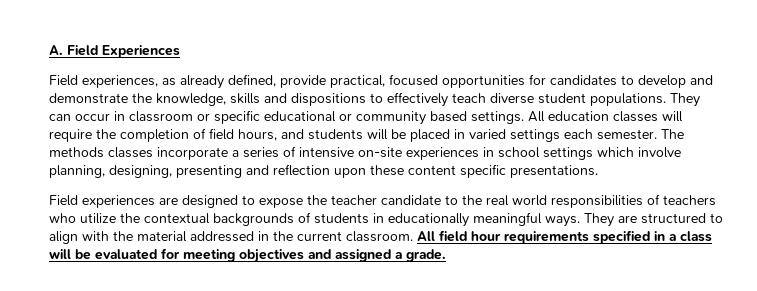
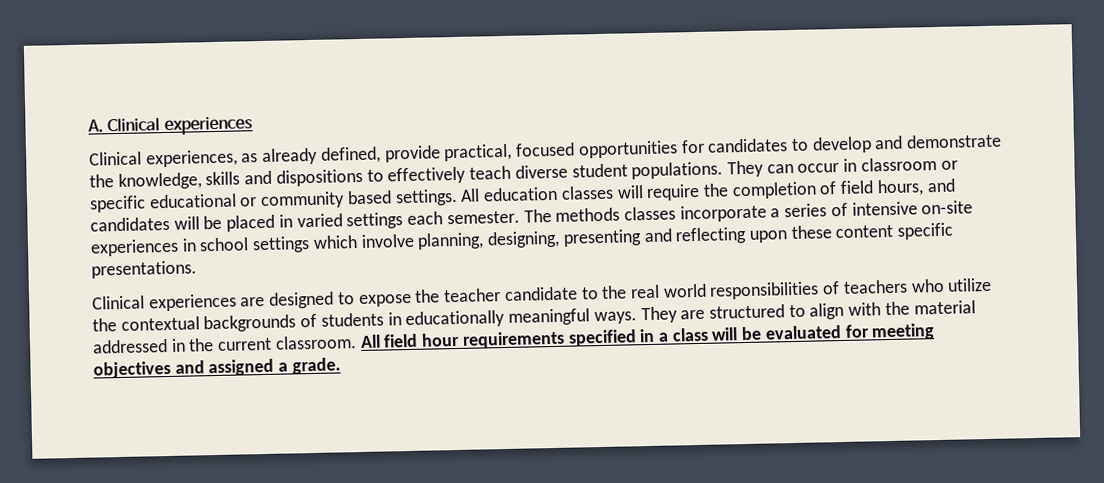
- A. Field Experiences
- Field experiences, as already defined, provide practical, focused opportunities for candidates to develop and demonstrate the knowledge, skills and dispositions to effectively teach diverse student populations.
+ A. Clinical experiences
+ Clinical experiences, as already defined, provide practical, focused opportunities for candidates to develop and demonstrate the knowledge, skills and dispositions to effectively teach diverse student populations.
- All education classes will require the completion of field hours, and students will be placed in varied settings each semester.
+ All education classes will require the completion of field hours, and candidates will be placed in varied settings each semester.
- The methods classes incorporate a series of intensive on-site experiences in school settings which involve planning, designing, presenting and reflection upon these content specific presentations.
+ The methods classes incorporate a series of intensive on-site experiences in school settings which involve planning, designing, presenting and reflecting upon these content specific presentations.
- Field experiences are designed to expose the teacher candidate to the real world responsibilities of teachers who utilize the contextual backgrounds of students in educationally meaningful ways.
+ Clinical experiences are designed to expose the teacher candidate to the real world responsibilities of teachers who utilize the contextual backgrounds of students in educationally meaningful ways.

